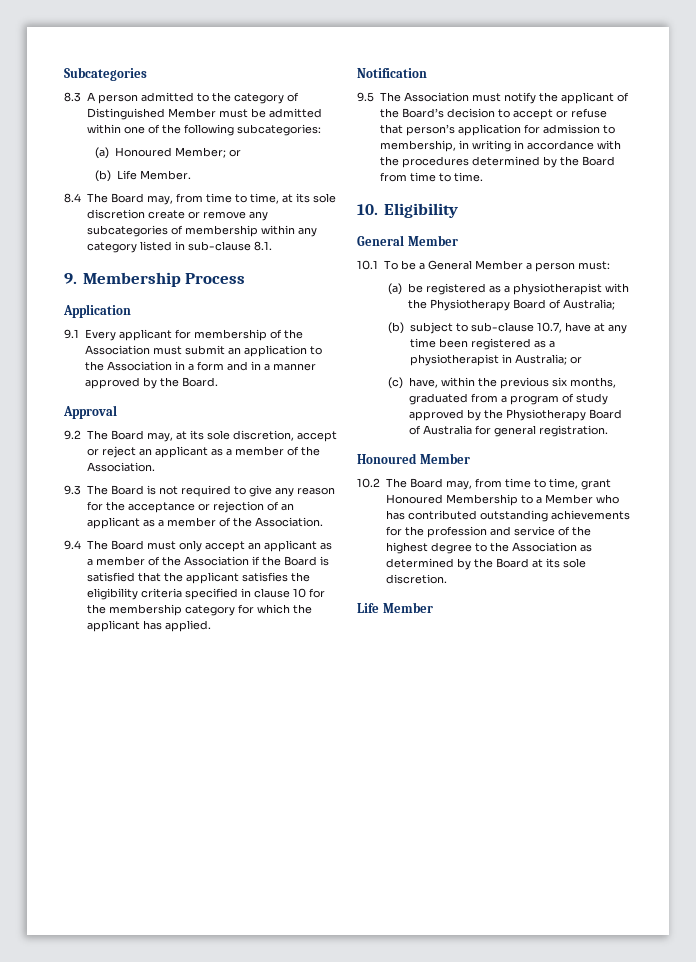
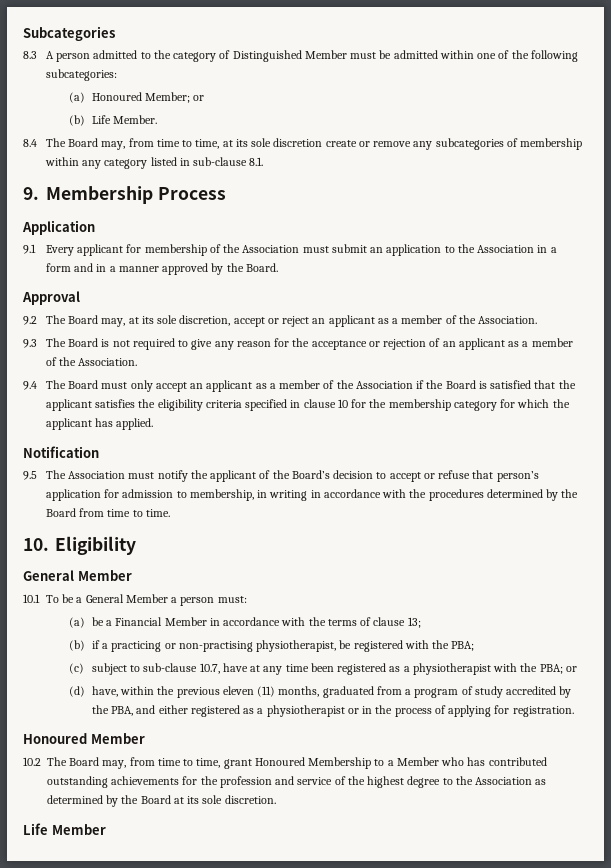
- (a) be registered as a physiotherapist with the Physiotherapy Board of Australia;
- (b) subject to sub-clause 10.7, have at any time been registered as a physiotherapist in Australia; or
- (c) have, within the previous six months, graduated from a program of study approved by the Physiotherapy Board of Australia for general registration.
+ (a) be a Financial Member in accordance with the terms of clause 13;
+ (b) if a practicing or non-practising physiotherapist, be registered with the PBA;
+ (c) subject to sub-clause 10.7, have at any time been registered as a physiotherapist with the PBA; or
+ (d) have, within the previous eleven (11) months, graduated from a program of study accredited by the PBA, and either registered as a physiotherapist or in the process of applying for registration.

